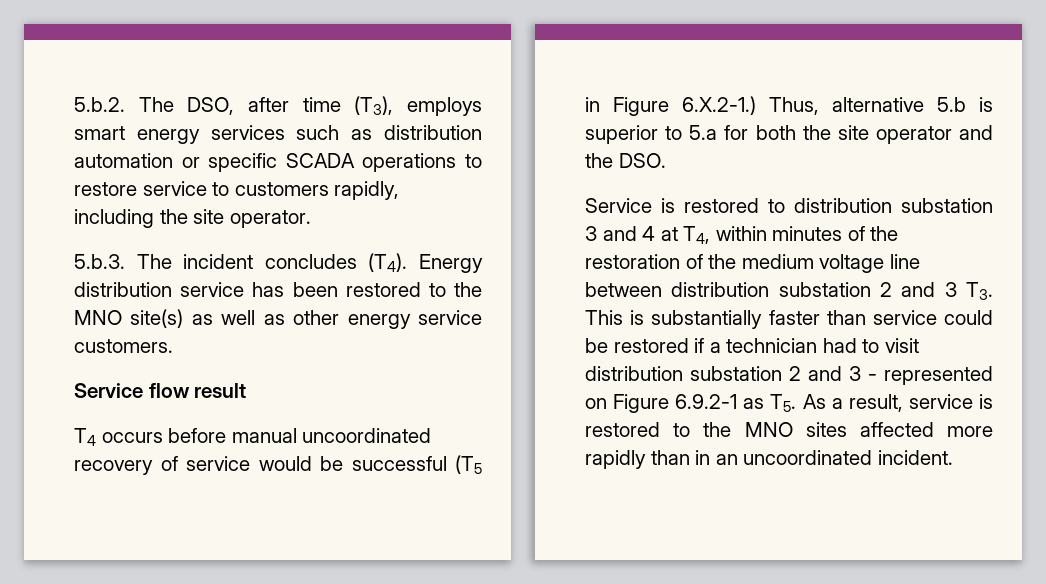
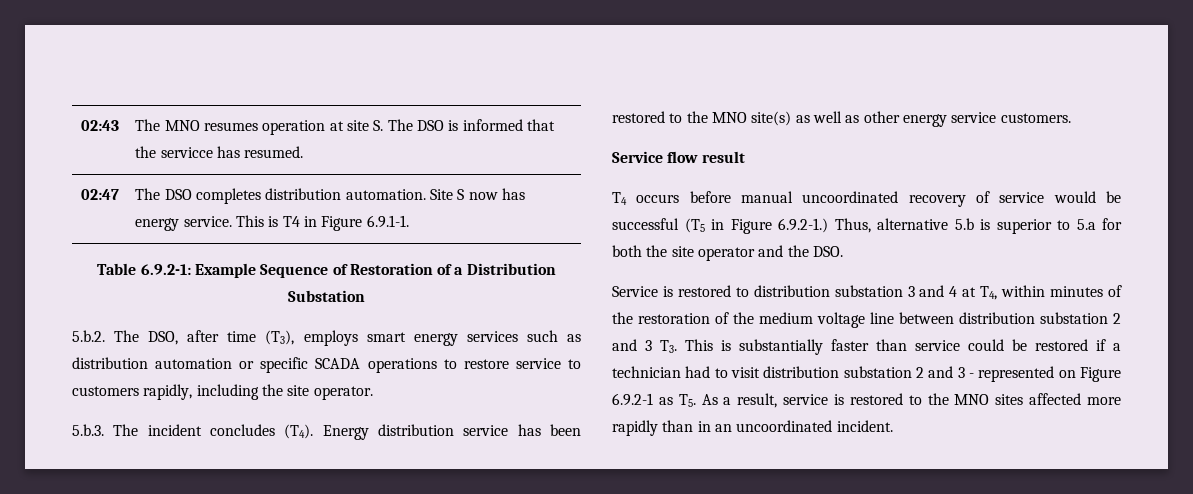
+ 02:43 | The MNO resumes operation at site S. The DSO is informed that the servicce has resumed.
+ 02:47 | The DSO completes distribution automation. Site S now has energy service. This is T4 in Figure 6.9.1-1.
+ Table 6.9.2-1: Example Sequence of Restoration of a Distribution Substation
- T4 occurs before manual uncoordinated recovery of service would be successful (T5 in Figure 6.X.2-1.) Thus, alternative 5.b is superior to 5.a for both the site operator and the DSO.
+ T4 occurs before manual uncoordinated recovery of service would be successful (T5 in Figure 6.9.2-1.) Thus, alternative 5.b is superior to 5.a for both the site operator and the DSO.

